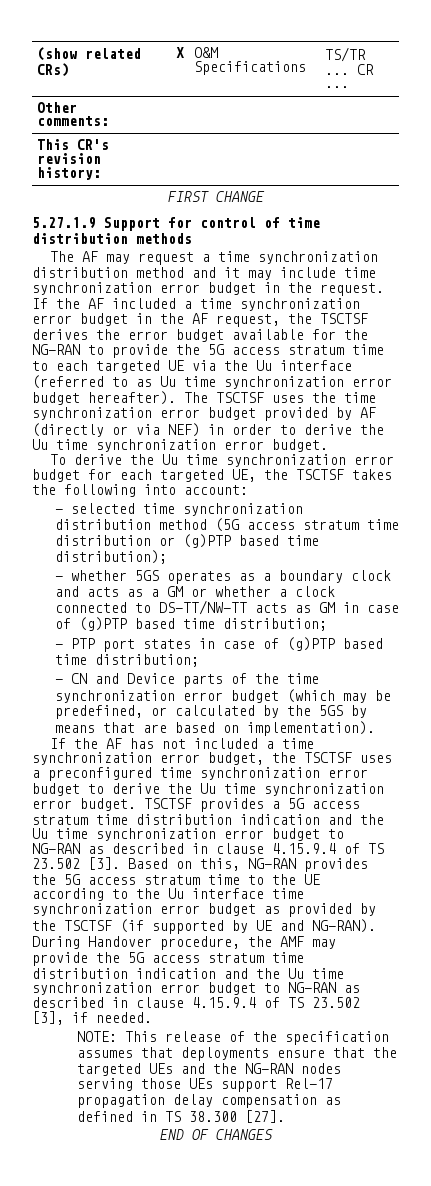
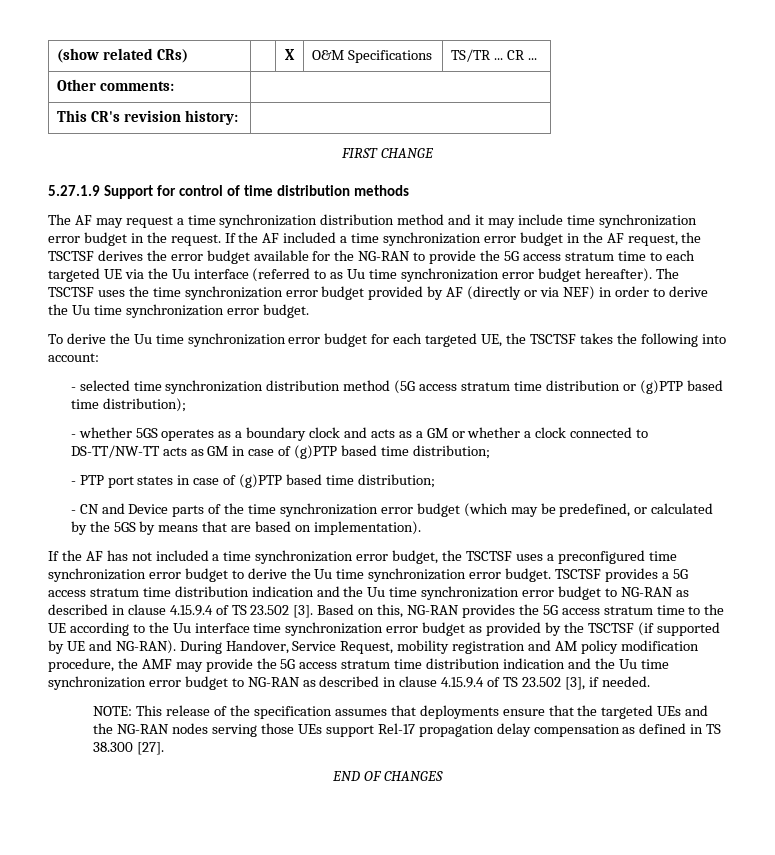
- During Handover procedure, the AMF may provide the 5G access stratum time distribution indication and the Uu time synchronization error budget to NG-RAN as described in clause 4.15.9.4 of TS 23.502 [3], if needed.
+ During Handover, Service Request, mobility registration and AM policy modification procedure, the AMF may provide the 5G access stratum time distribution indication and the Uu time synchronization error budget to NG-RAN as described in clause 4.15.9.4 of TS 23.502 [3], if needed.

